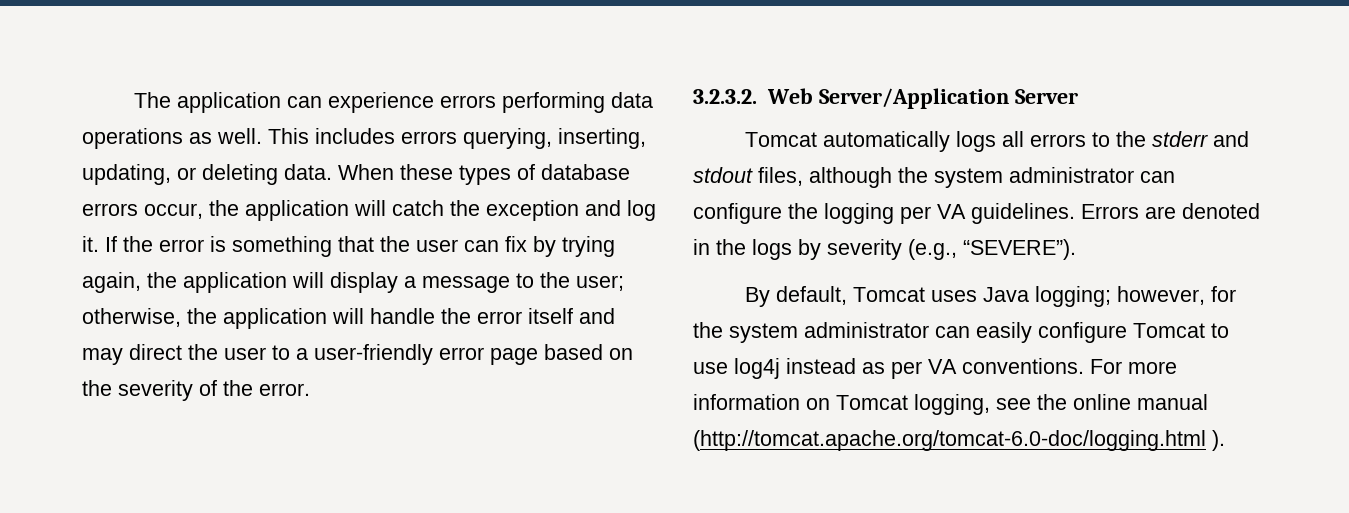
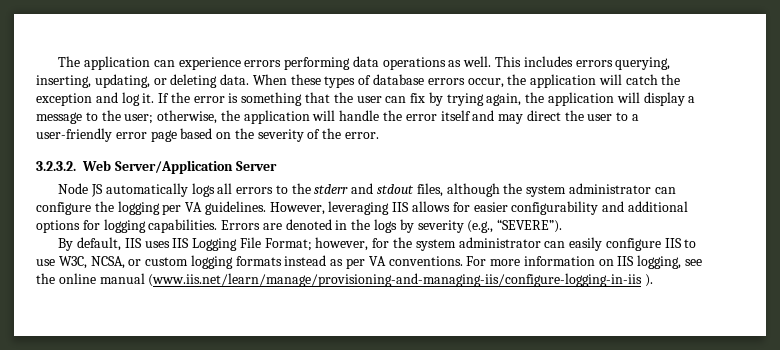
- Tomcat automatically logs all errors to the stderr and stdout files, although the system administrator can configure the logging per VA guidelines.
+ Node JS automatically logs all errors to the stderr and stdout files, although the system administrator can configure the logging per VA guidelines.
+ However, leveraging IIS allows for easier configurability and additional options for logging capabilities.
- By default, Tomcat uses Java logging; however, for the system administrator can easily configure Tomcat to use log4j instead as per VA conventions.
+ By default, IIS uses IIS Logging File Format; however, for the system administrator can easily configure IIS to use W3C, NCSA, or custom logging formats instead as per VA conventions.
- For more information on Tomcat logging, see the online manual (http://tomcat.apache.org/tomcat-6.0-doc/logging.html ).
+ For more information on IIS logging, see the online manual (www.iis.net/learn/manage/provisioning-and-managing-iis/configure-logging-in-iis ).

